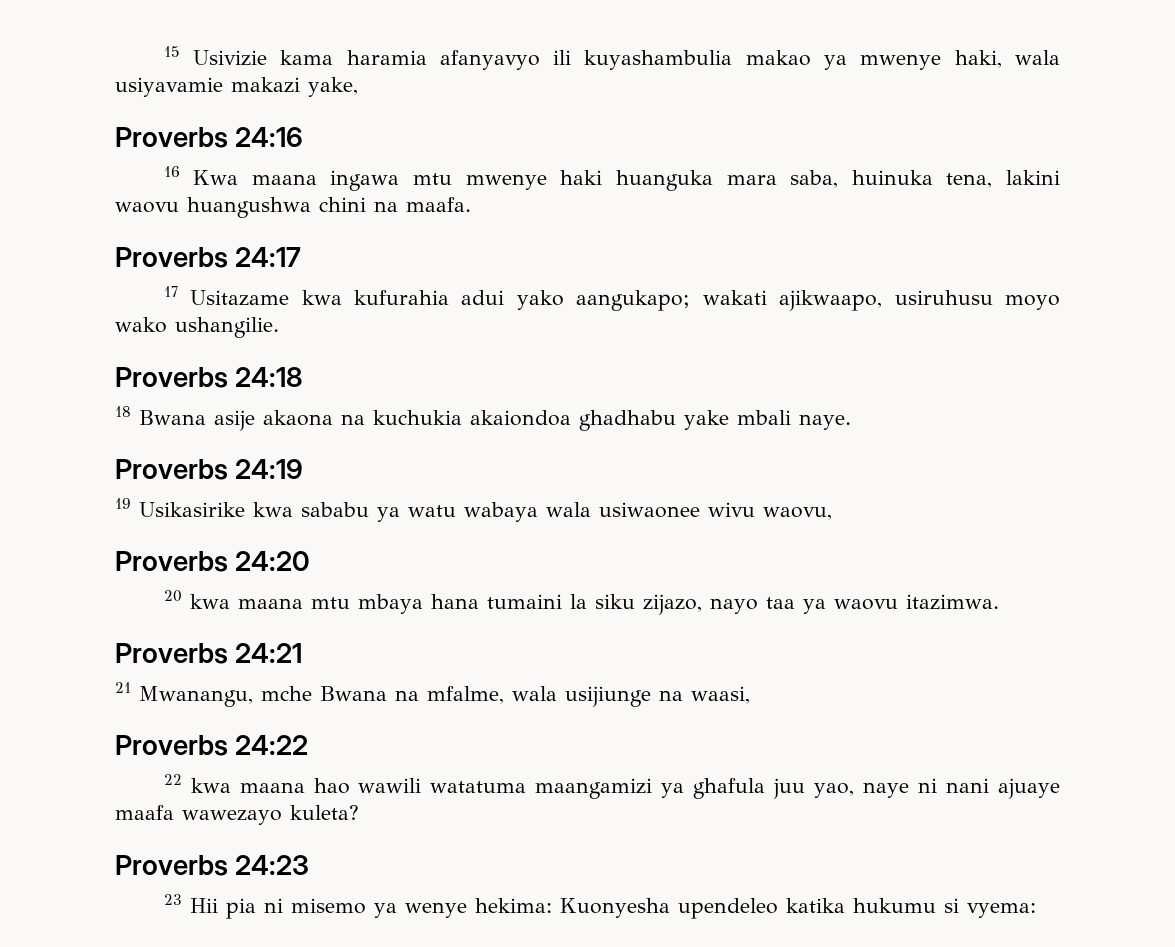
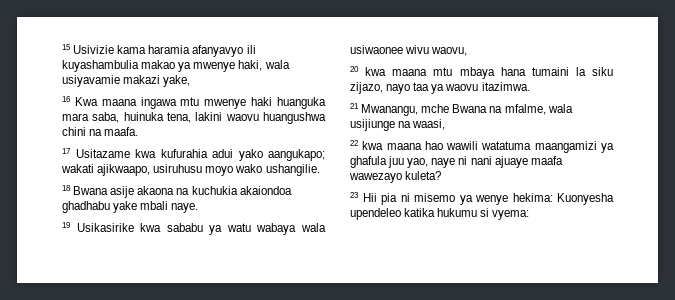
- Proverbs 24:16
- Proverbs 24:17
- Proverbs 24:18
- Proverbs 24:19
- Proverbs 24:20
- Proverbs 24:21
- Proverbs 24:22
- Proverbs 24:23

